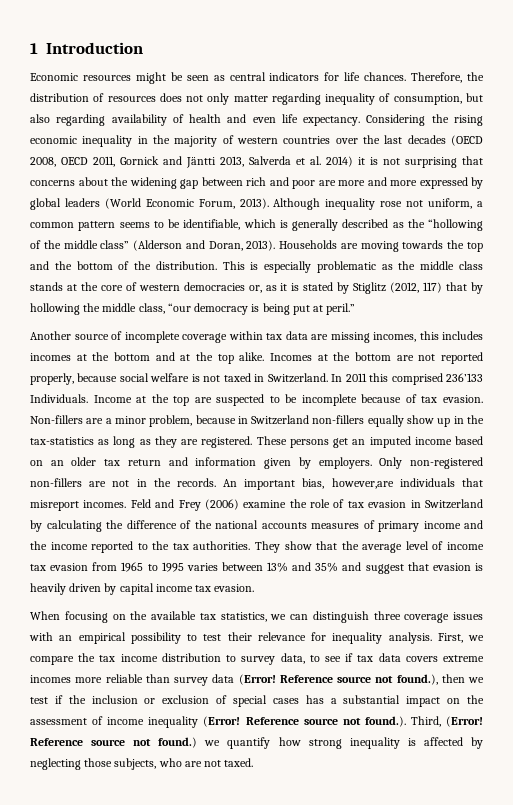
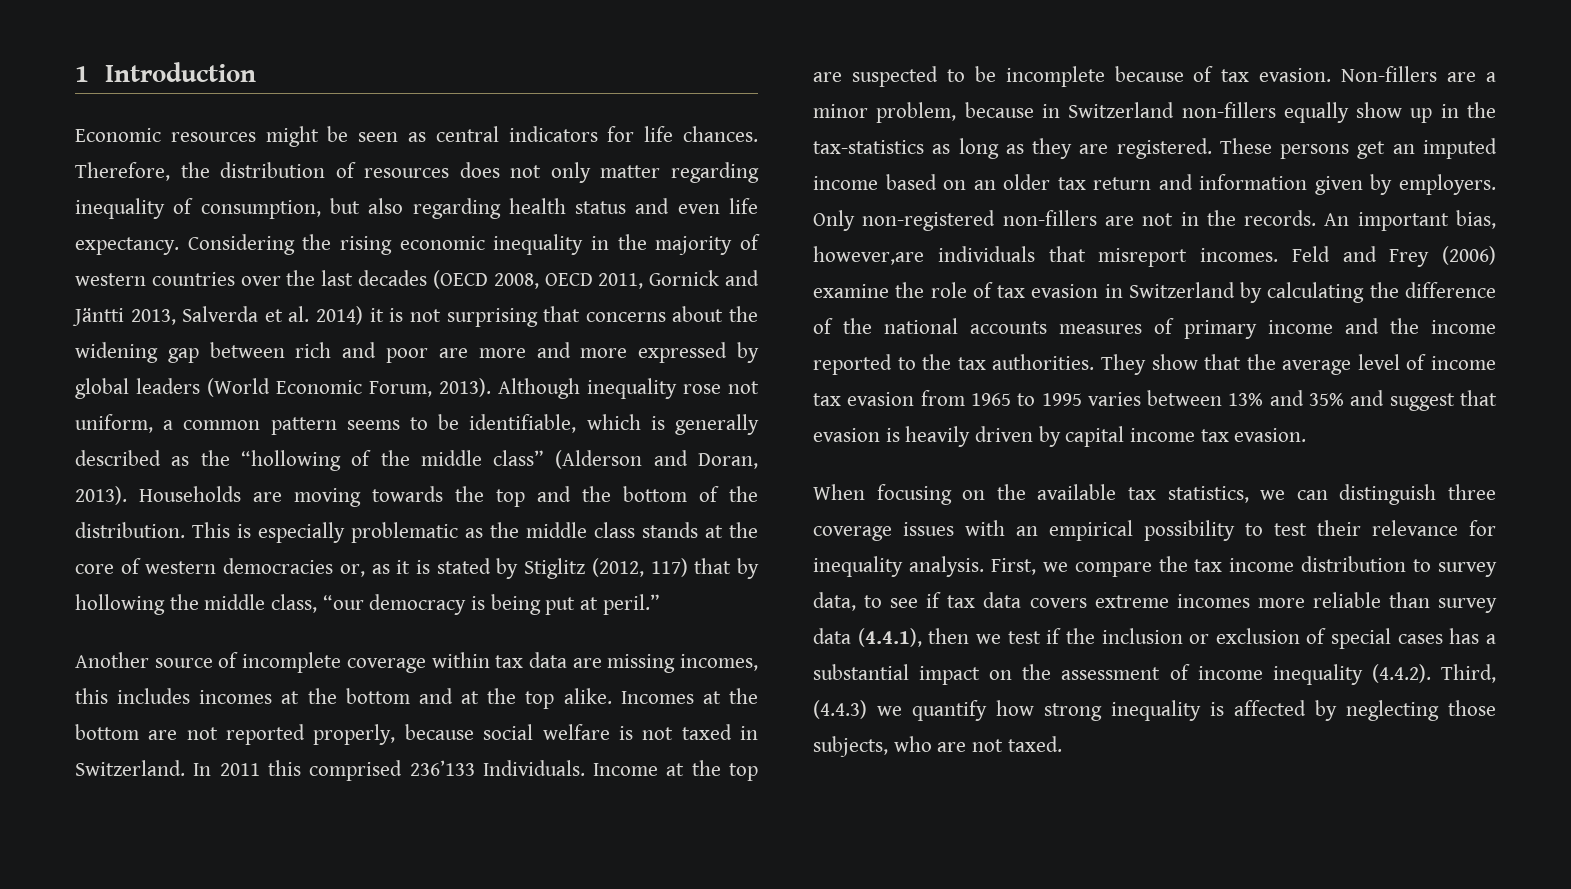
- Therefore, the distribution of resources does not only matter regarding inequality of consumption, but also regarding availability of health and even life expectancy.
+ Therefore, the distribution of resources does not only matter regarding inequality of consumption, but also regarding health status and even life expectancy.
- First, we compare the tax income distribution to survey data, to see if tax data covers extreme incomes more reliable than survey data (Error! Reference source not found.), then we test if the inclusion or exclusion of special cases has a substantial impact on the assessment of income inequality (Error! Reference source not found.). Third, (Error! Reference source not found.) we quantify how strong inequality is affected by neglecting those subjects, who are not taxed.
+ First, we compare the tax income distribution to survey data, to see if tax data covers extreme incomes more reliable than survey data (4.4.1), then we test if the inclusion or exclusion of special cases has a substantial impact on the assessment of income inequality (4.4.2). Third, (4.4.3) we quantify how strong inequality is affected by neglecting those subjects, who are not taxed.

